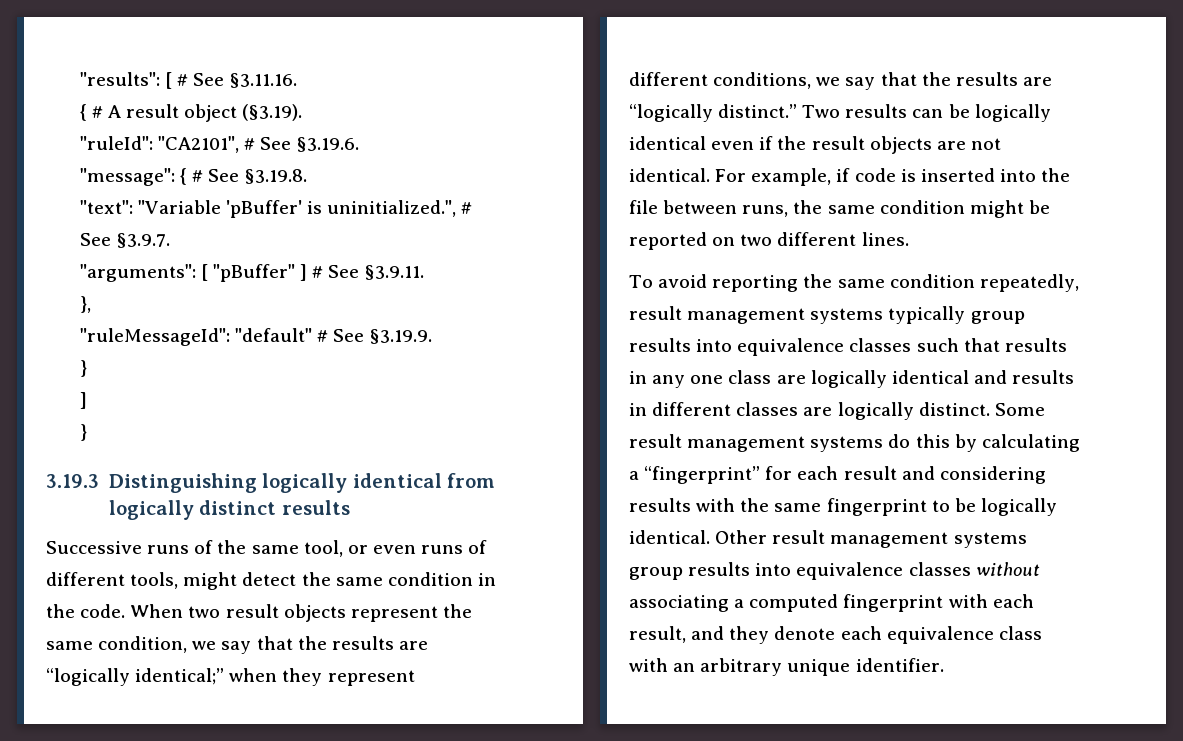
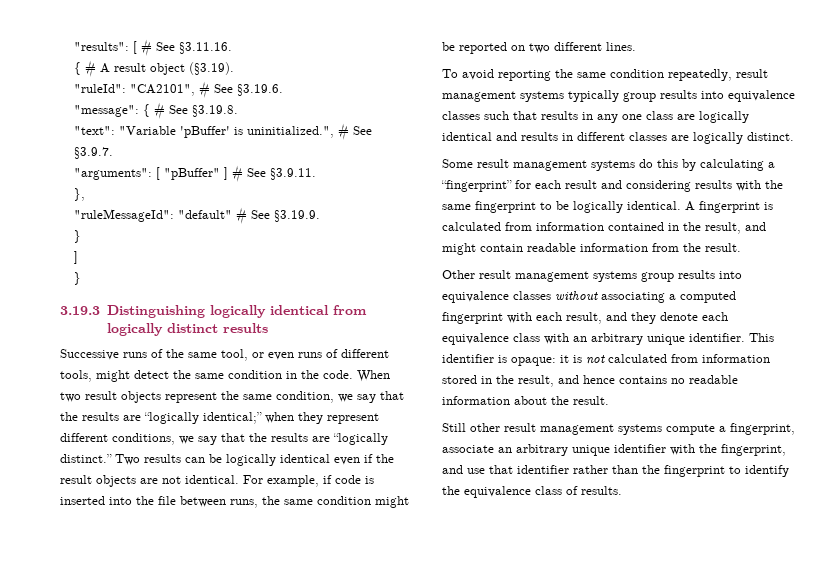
- To avoid reporting the same condition repeatedly, result management systems typically group results into equivalence classes such that results in any one class are logically identical and results in different classes are logically distinct. Some result management systems do this by calculating a “fingerprint” for each result and considering results with the same fingerprint to be logically identical. Other result management systems group results into equivalence classes without associating a computed fingerprint with each result, and they denote each equivalence class with an arbitrary unique identifier.
+ To avoid reporting the same condition repeatedly, result management systems typically group results into equivalence classes such that results in any one class are logically identical and results in different classes are logically distinct.
+ Some result management systems do this by calculating a “fingerprint” for each result and considering results with the same fingerprint to be logically identical. A fingerprint is calculated from information contained in the result, and might contain readable information from the result.
+ Other result management systems group results into equivalence classes without associating a computed fingerprint with each result, and they denote each equivalence class with an arbitrary unique identifier.
+ This identifier is opaque: it is not calculated from information stored in the result, and hence contains no readable information about the result.
+ Still other result management systems compute a fingerprint, associate an arbitrary unique identifier with the fingerprint, and use that identifier rather than the fingerprint to identify the equivalence class of results.

